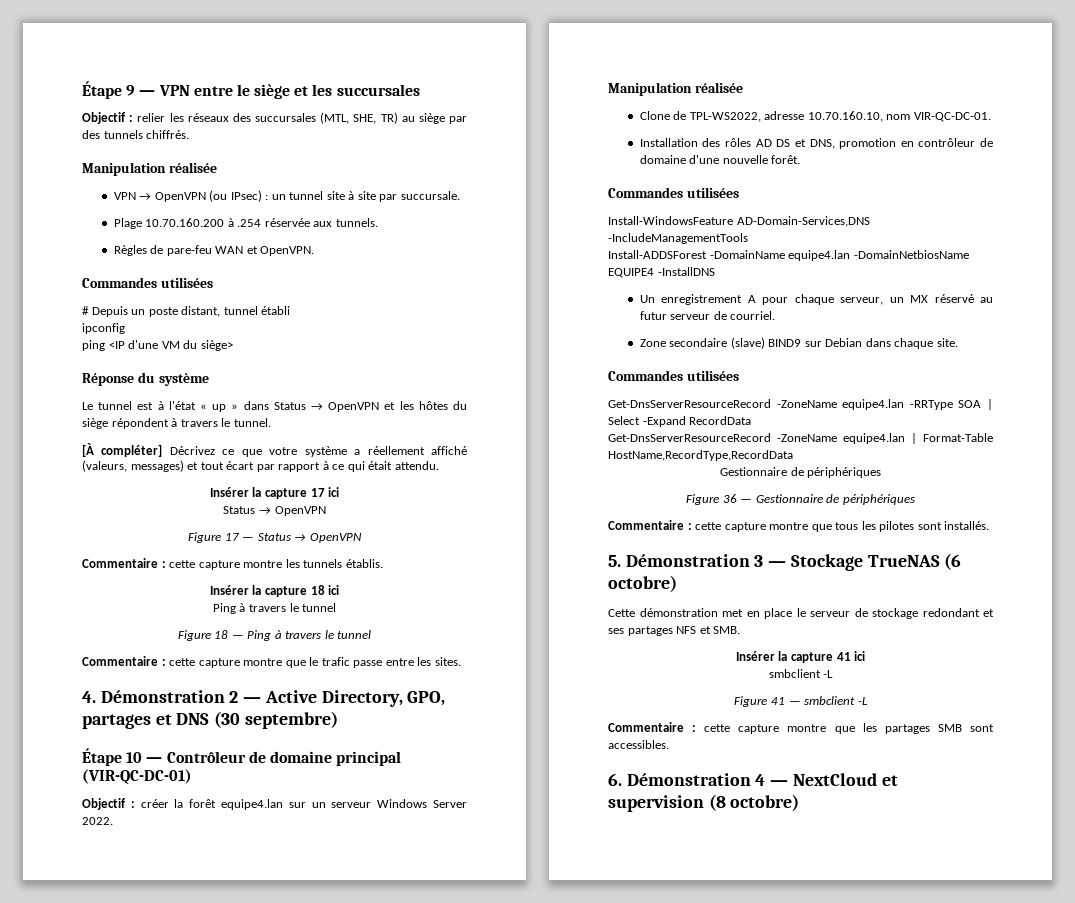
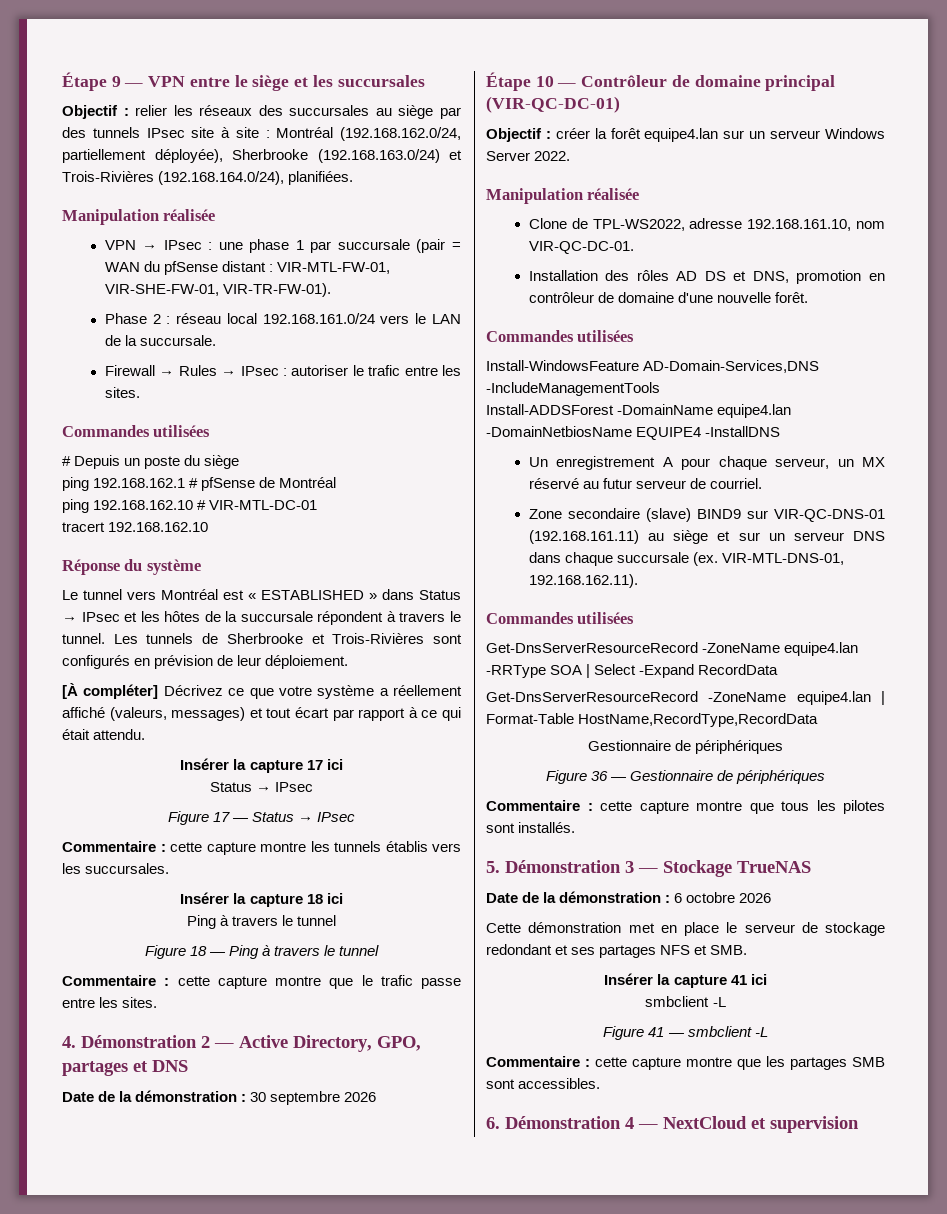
- Objectif : relier les réseaux des succursales (MTL, SHE, TR) au siège par des tunnels chiffrés.
+ Objectif : relier les réseaux des succursales au siège par des tunnels IPsec site à site : Montréal (192.168.162.0/24, partiellement déployée), Sherbrooke (192.168.163.0/24) et Trois-Rivières (192.168.164.0/24), planifiées.
  Manipulation réalisée
- VPN → OpenVPN (ou IPsec) : un tunnel site à site par succursale.
- Plage 10.70.160.200 à .254 réservée aux tunnels.
- Règles de pare-feu WAN et OpenVPN.
+ VPN → IPsec : une phase 1 par succursale (pair = WAN du pfSense distant : VIR-MTL-FW-01, VIR-SHE-FW-01, VIR-TR-FW-01).
+ Phase 2 : réseau local 192.168.161.0/24 vers le LAN de la succursale.
+ Firewall → Rules → IPsec : autoriser le trafic entre les sites.
- # Depuis un poste distant, tunnel établi
- ipconfig
- ping <IP d'une VM du siège>
+ # Depuis un poste du siège
+ ping 192.168.162.1 # pfSense de Montréal
+ ping 192.168.162.10 # VIR-MTL-DC-01
+ tracert 192.168.162.10
- Le tunnel est à l'état « up » dans Status → OpenVPN et les hôtes du siège répondent à travers le tunnel.
+ Le tunnel vers Montréal est « ESTABLISHED » dans Status → IPsec et les hôtes de la succursale répondent à travers le tunnel. Les tunnels de Sherbrooke et Trois-Rivières sont configurés en prévision de leur déploiement.
  Insérer la capture 17 ici
- Status → OpenVPN
+ Status → IPsec
- Figure 17 — Status → OpenVPN
+ Figure 17 — Status → IPsec
- Commentaire : cette capture montre les tunnels établis.
+ Commentaire : cette capture montre les tunnels établis vers les succursales.
- 4. Démonstration 2 — Active Directory, GPO, partages et DNS (30 septembre)
+ 4. Démonstration 2 — Active Directory, GPO, partages et DNS
+ Date de la démonstration : 30 septembre 2026
- Clone de TPL-WS2022, adresse 10.70.160.10, nom VIR-QC-DC-01.
+ Clone de TPL-WS2022, adresse 192.168.161.10, nom VIR-QC-DC-01.
- Zone secondaire (slave) BIND9 sur Debian dans chaque site.
+ Zone secondaire (slave) BIND9 sur VIR-QC-DNS-01 (192.168.161.11) au siège et sur un serveur DNS dans chaque succursale (ex. VIR-MTL-DNS-01, 192.168.162.11).
- 5. Démonstration 3 — Stockage TrueNAS (6 octobre)
+ 5. Démonstration 3 — Stockage TrueNAS
+ Date de la démonstration : 6 octobre 2026
- 6. Démonstration 4 — NextCloud et supervision (8 octobre)
+ 6. Démonstration 4 — NextCloud et supervision

